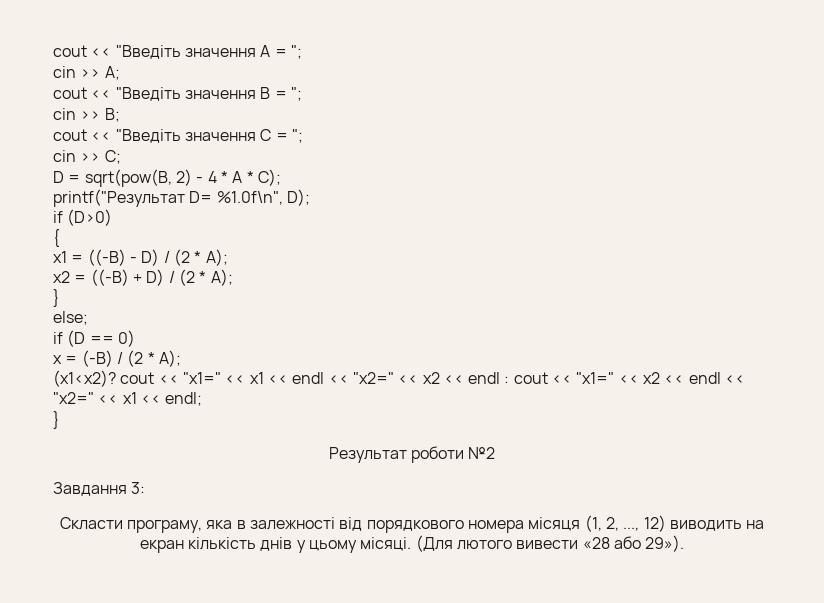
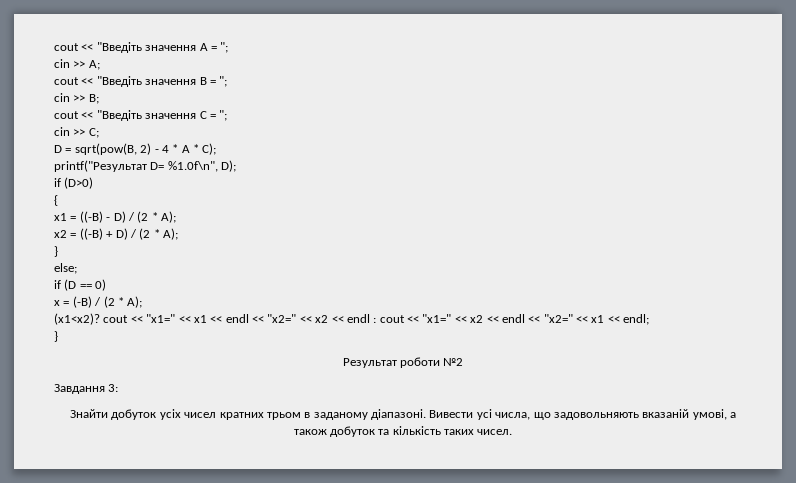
- Скласти програму, яка в залежності від порядкового номера місяця (1, 2, ..., 12) виводить на екран кількість днів у цьому місяці. (Для лютого вивести «28 або 29»).
+ Знайти добуток усіх чисел кратних трьом в заданому діапазоні. Вивести усі числа, що задовольняють вказаній умові, а також добуток та кількість таких чисел.

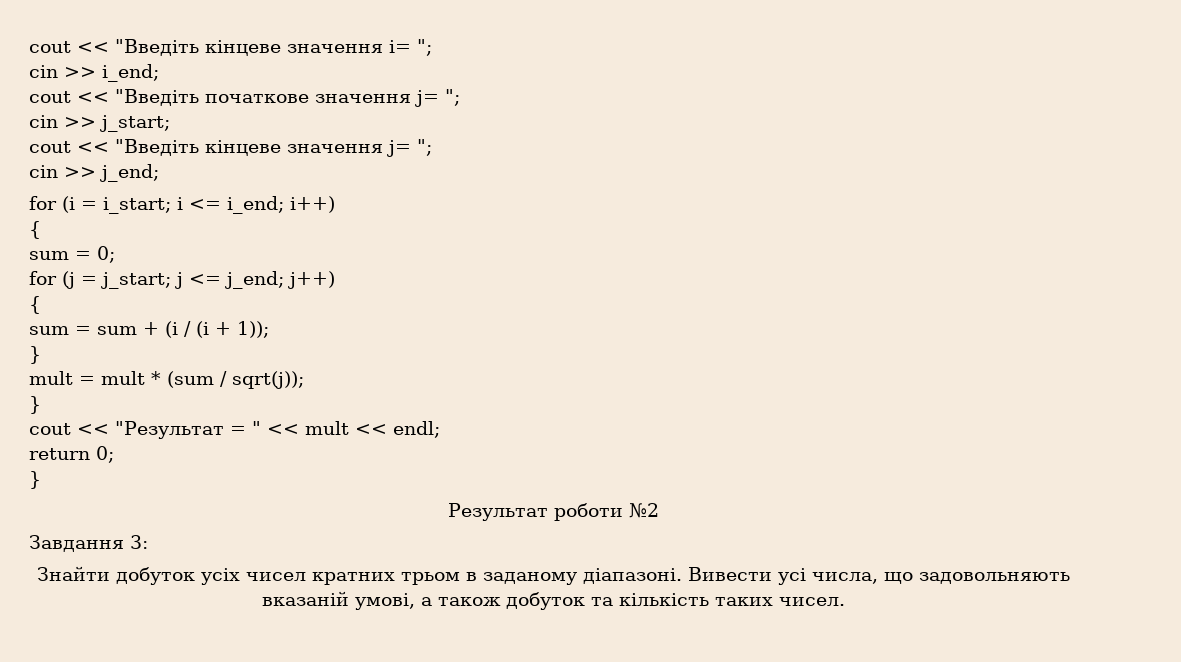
- cout << "Введіть значення A = ";
- cin >> A;
- cout << "Введіть значення B = ";
- cin >> B;
- cout << "Введіть значення C = ";
- cin >> C;
- D = sqrt(pow(B, 2) - 4 * A * C);
- printf("Результат D= %1.0f\n", D);
- if (D>0)
+ cout << "Введіть кінцеве значення i= ";
+ cin >> i_end;
+ cout << "Введіть початкове значення j= ";
+ cin >> j_start;
+ cout << "Введіть кінцеве значення j= ";
+ cin >> j_end;
+ for (i = i_start; i <= i_end; i++)
  {
- x1 = ((-B) - D) / (2 * A);
- x2 = ((-B) + D) / (2 * A);
+ sum = 0;
+ for (j = j_start; j <= j_end; j++)
+ {
+ sum = sum + (i / (i + 1));
  }
- else;
- if (D == 0)
- x = (-B) / (2 * A);
- (x1<x2)? cout << "x1=" << x1 << endl << "x2=" << x2 << endl : cout << "x1=" << x2 << endl << "x2=" << x1 << endl;
+ mult = mult * (sum / sqrt(j));
+ }
+ cout << "Результат = " << mult << endl;
+ return 0;

